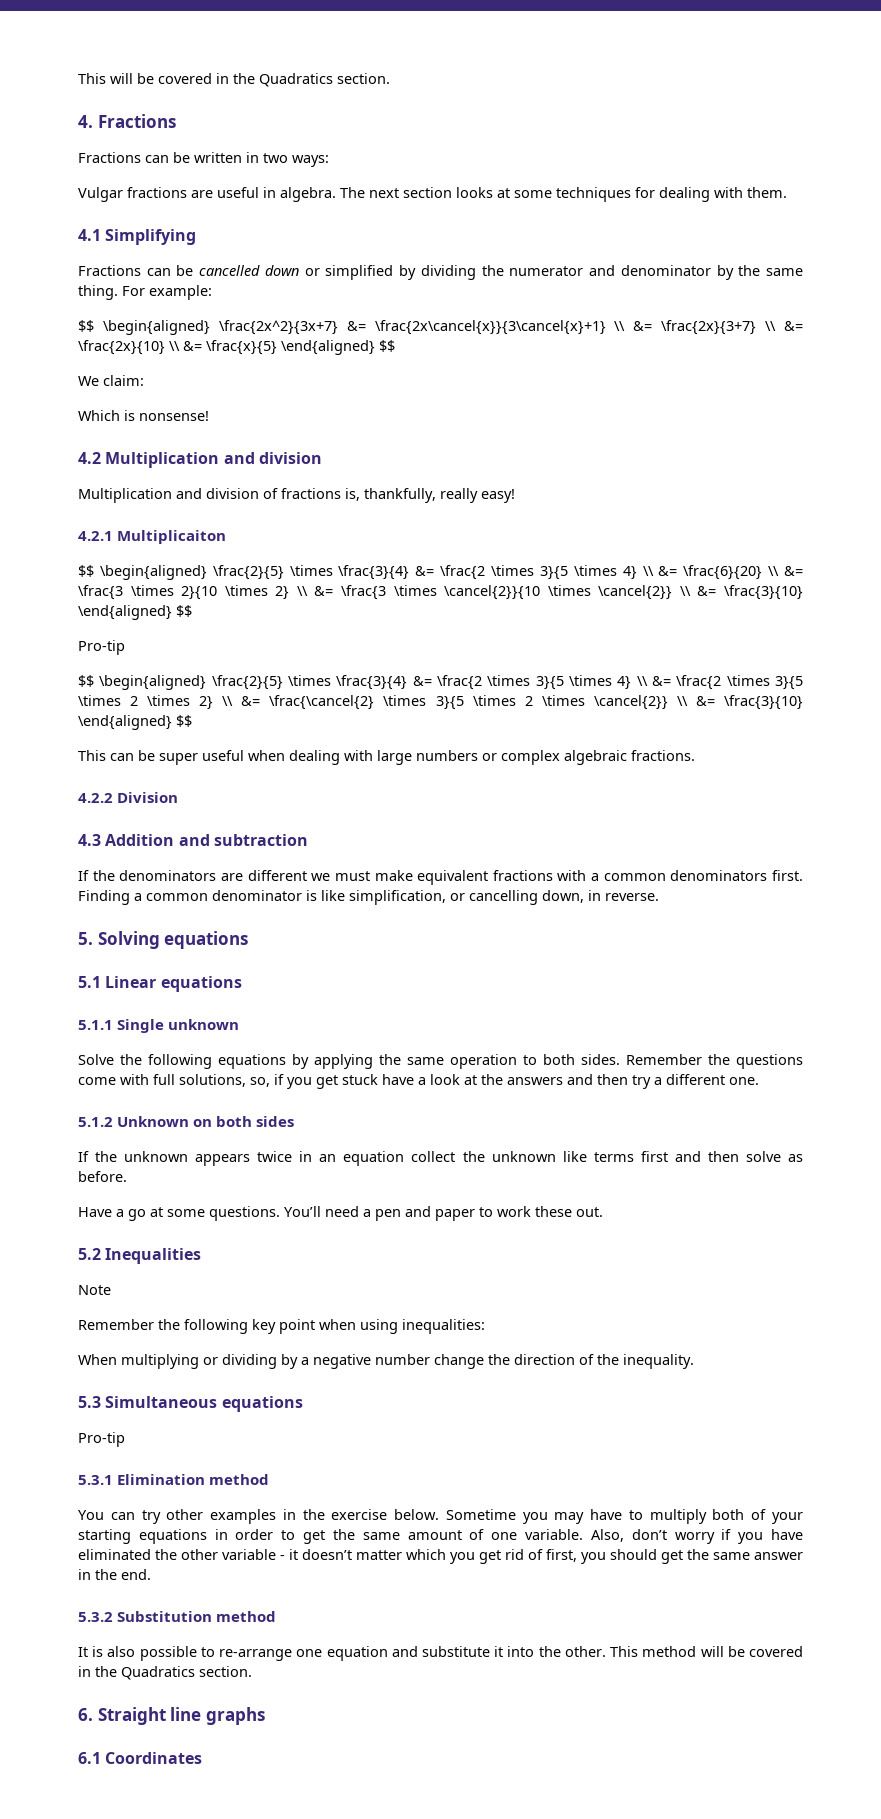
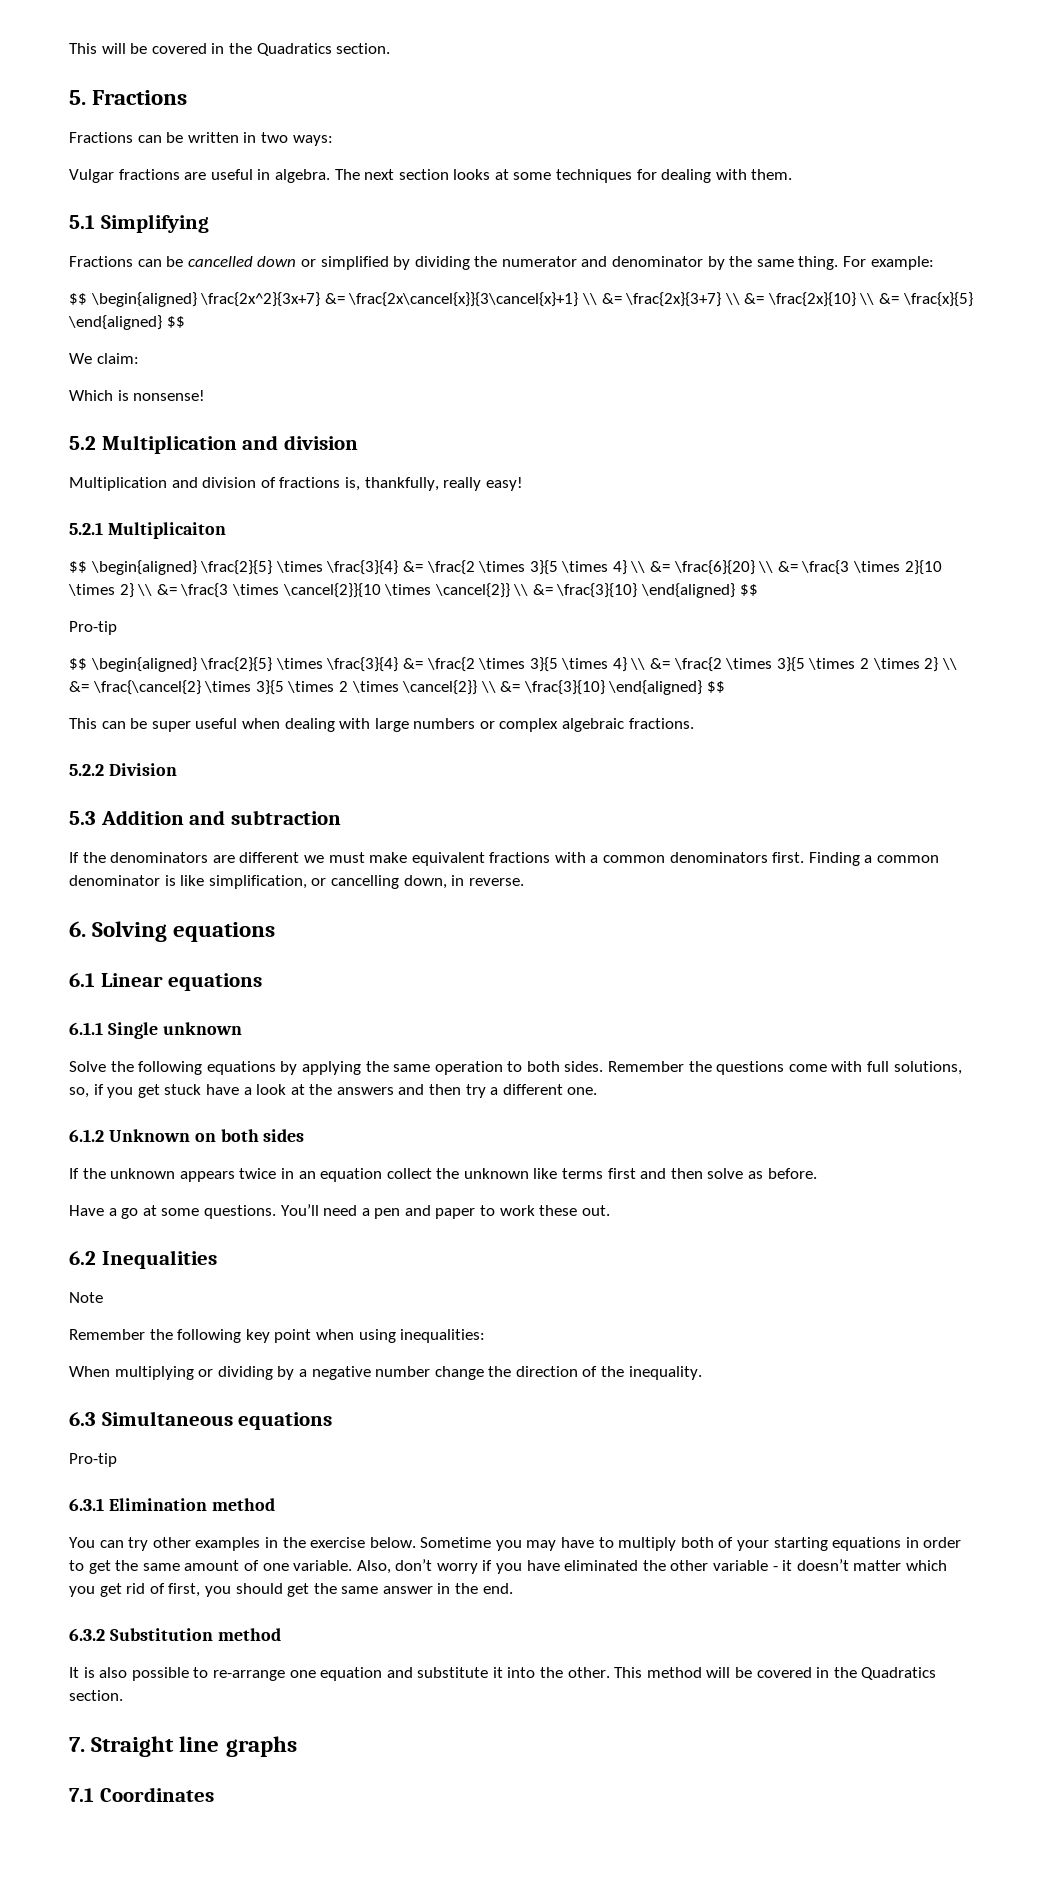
- 4. Fractions
+ 5. Fractions
- 4.1 Simplifying
+ 5.1 Simplifying
- 4.2 Multiplication and division
+ 5.2 Multiplication and division
- 4.2.1 Multiplicaiton
+ 5.2.1 Multiplicaiton
- 4.2.2 Division
+ 5.2.2 Division
- 4.3 Addition and subtraction
+ 5.3 Addition and subtraction
- 5. Solving equations
+ 6. Solving equations
- 5.1 Linear equations
+ 6.1 Linear equations
- 5.1.1 Single unknown
+ 6.1.1 Single unknown
- 5.1.2 Unknown on both sides
+ 6.1.2 Unknown on both sides
- 5.2 Inequalities
+ 6.2 Inequalities
- 5.3 Simultaneous equations
+ 6.3 Simultaneous equations
- 5.3.1 Elimination method
+ 6.3.1 Elimination method
- 5.3.2 Substitution method
+ 6.3.2 Substitution method
- 6. Straight line graphs
+ 7. Straight line graphs
- 6.1 Coordinates
+ 7.1 Coordinates

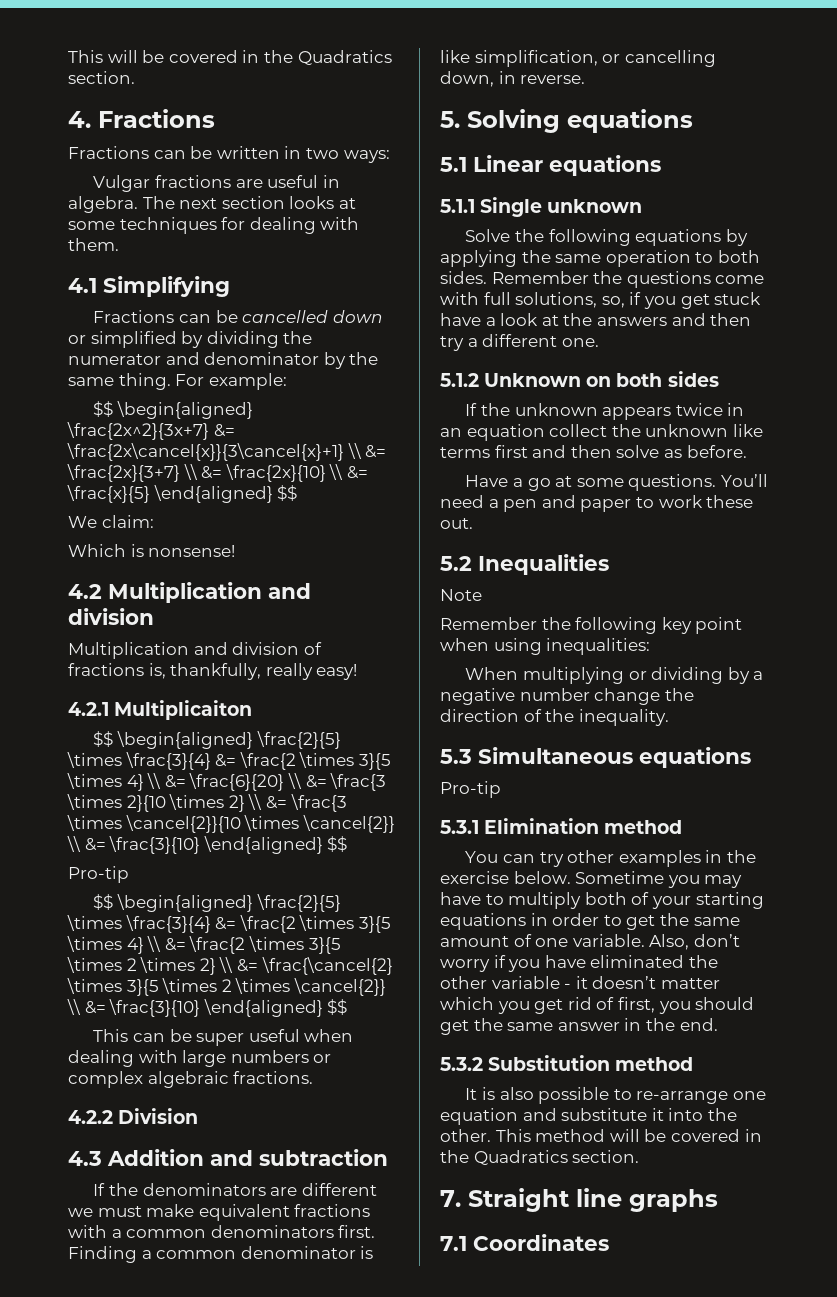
- 5. Fractions
+ 4. Fractions
- 5.1 Simplifying
+ 4.1 Simplifying
- 5.2 Multiplication and division
+ 4.2 Multiplication and division
- 5.2.1 Multiplicaiton
+ 4.2.1 Multiplicaiton
- 5.2.2 Division
+ 4.2.2 Division
- 5.3 Addition and subtraction
+ 4.3 Addition and subtraction
- 6. Solving equations
+ 5. Solving equations
- 6.1 Linear equations
+ 5.1 Linear equations
- 6.1.1 Single unknown
+ 5.1.1 Single unknown
- 6.1.2 Unknown on both sides
+ 5.1.2 Unknown on both sides
- 6.2 Inequalities
+ 5.2 Inequalities
- 6.3 Simultaneous equations
+ 5.3 Simultaneous equations
- 6.3.1 Elimination method
+ 5.3.1 Elimination method
- 6.3.2 Substitution method
+ 5.3.2 Substitution method

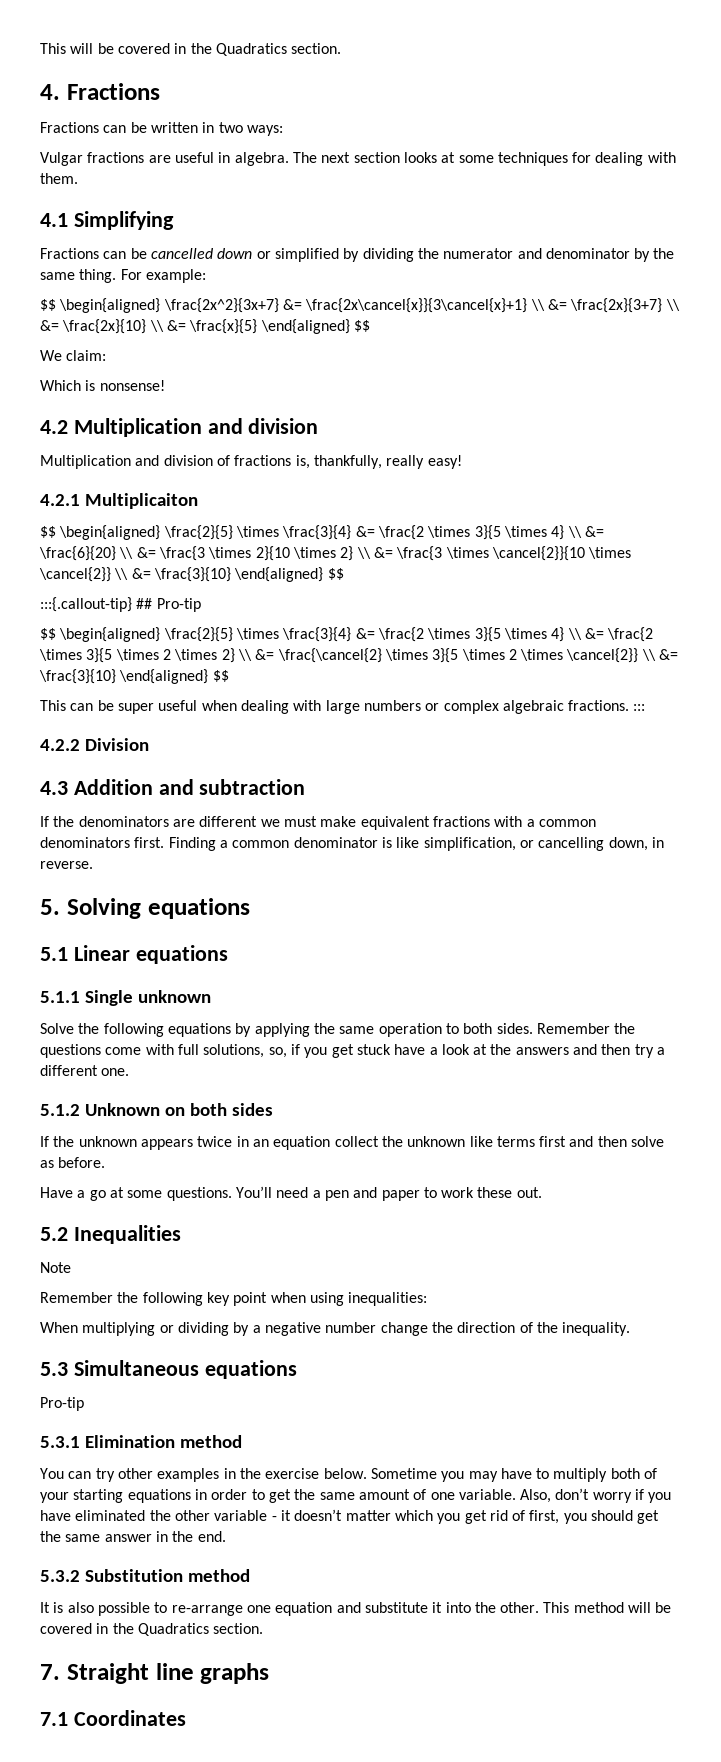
  $$ \begin{aligned} \frac{2}{5} \times \frac{3}{4} &= \frac{2 \times 3}{5 \times 4} \\ &= \frac{6}{20} \\ &= \frac{3 \times 2}{10 \times 2} \\ &= \frac{3 \times \cancel{2}}{10 \times \cancel{2}} \\ &= \frac{3}{10} \end{aligned} $$
- Pro-tip
+ :::{.callout-tip} ## Pro-tip
- This can be super useful when dealing with large numbers or complex algebraic fractions.
+ This can be super useful when dealing with large numbers or complex algebraic fractions. :::

